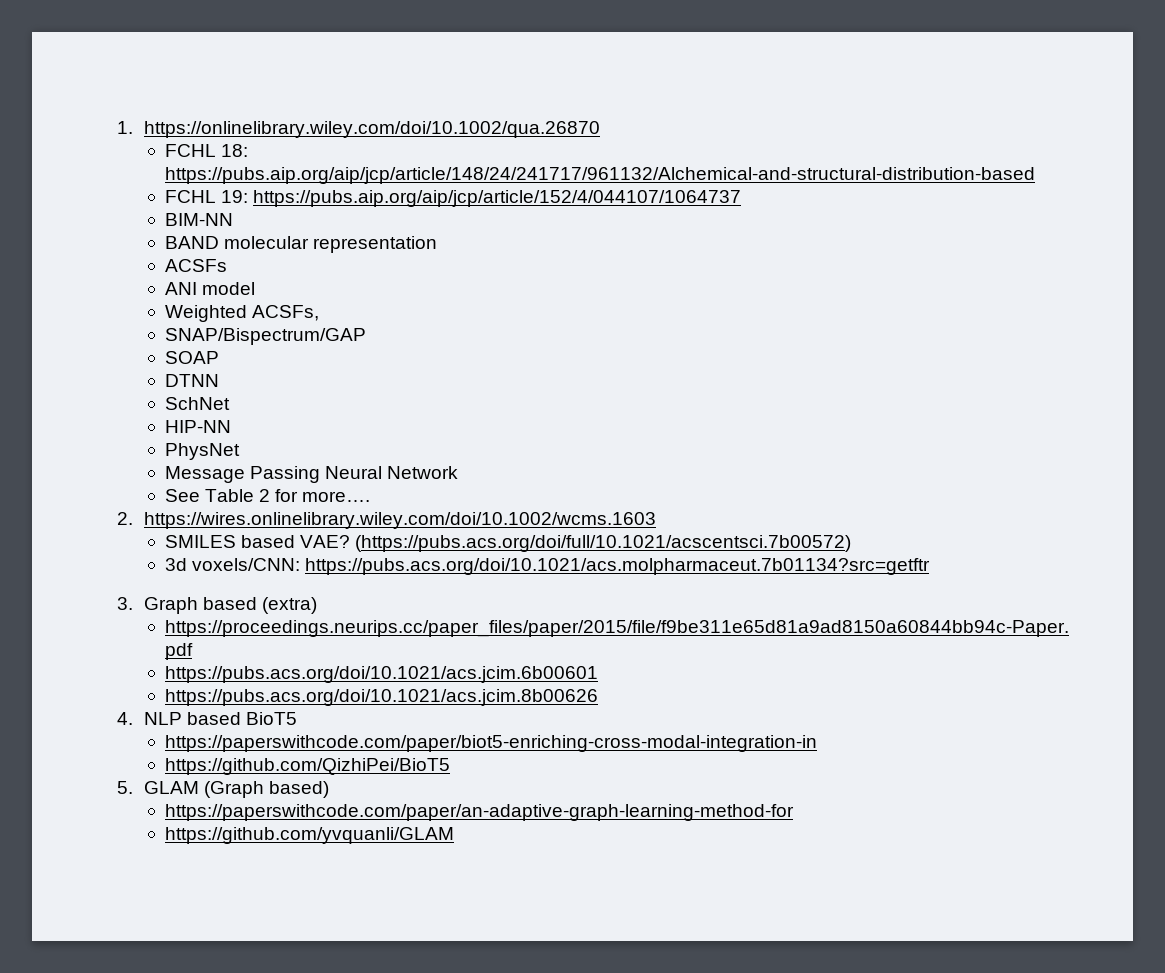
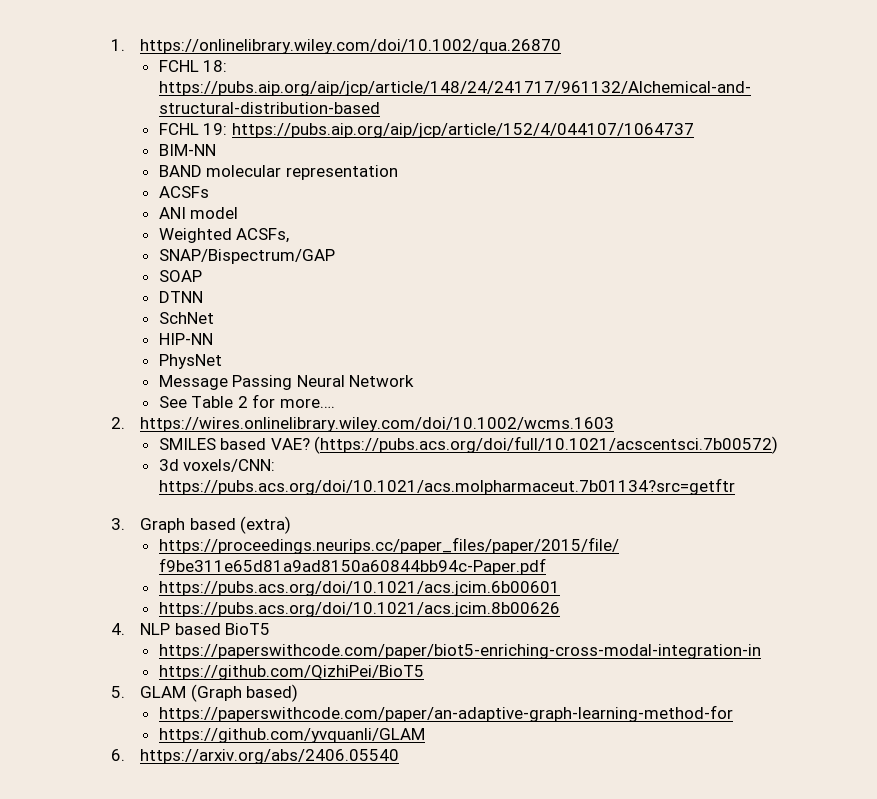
+ 6. https://arxiv.org/abs/2406.05540

